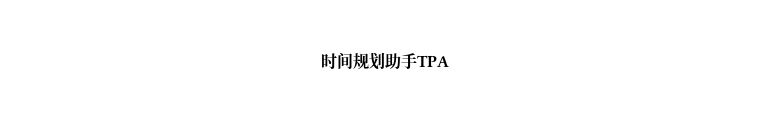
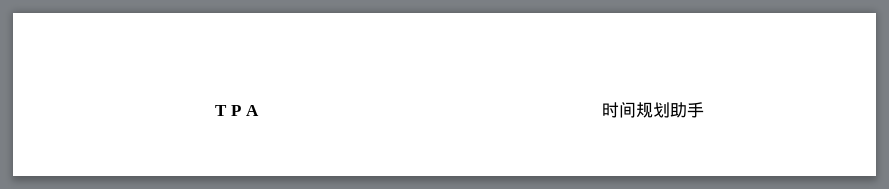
+ T P A
- 时间规划助手TPA
+ 时间规划助手

